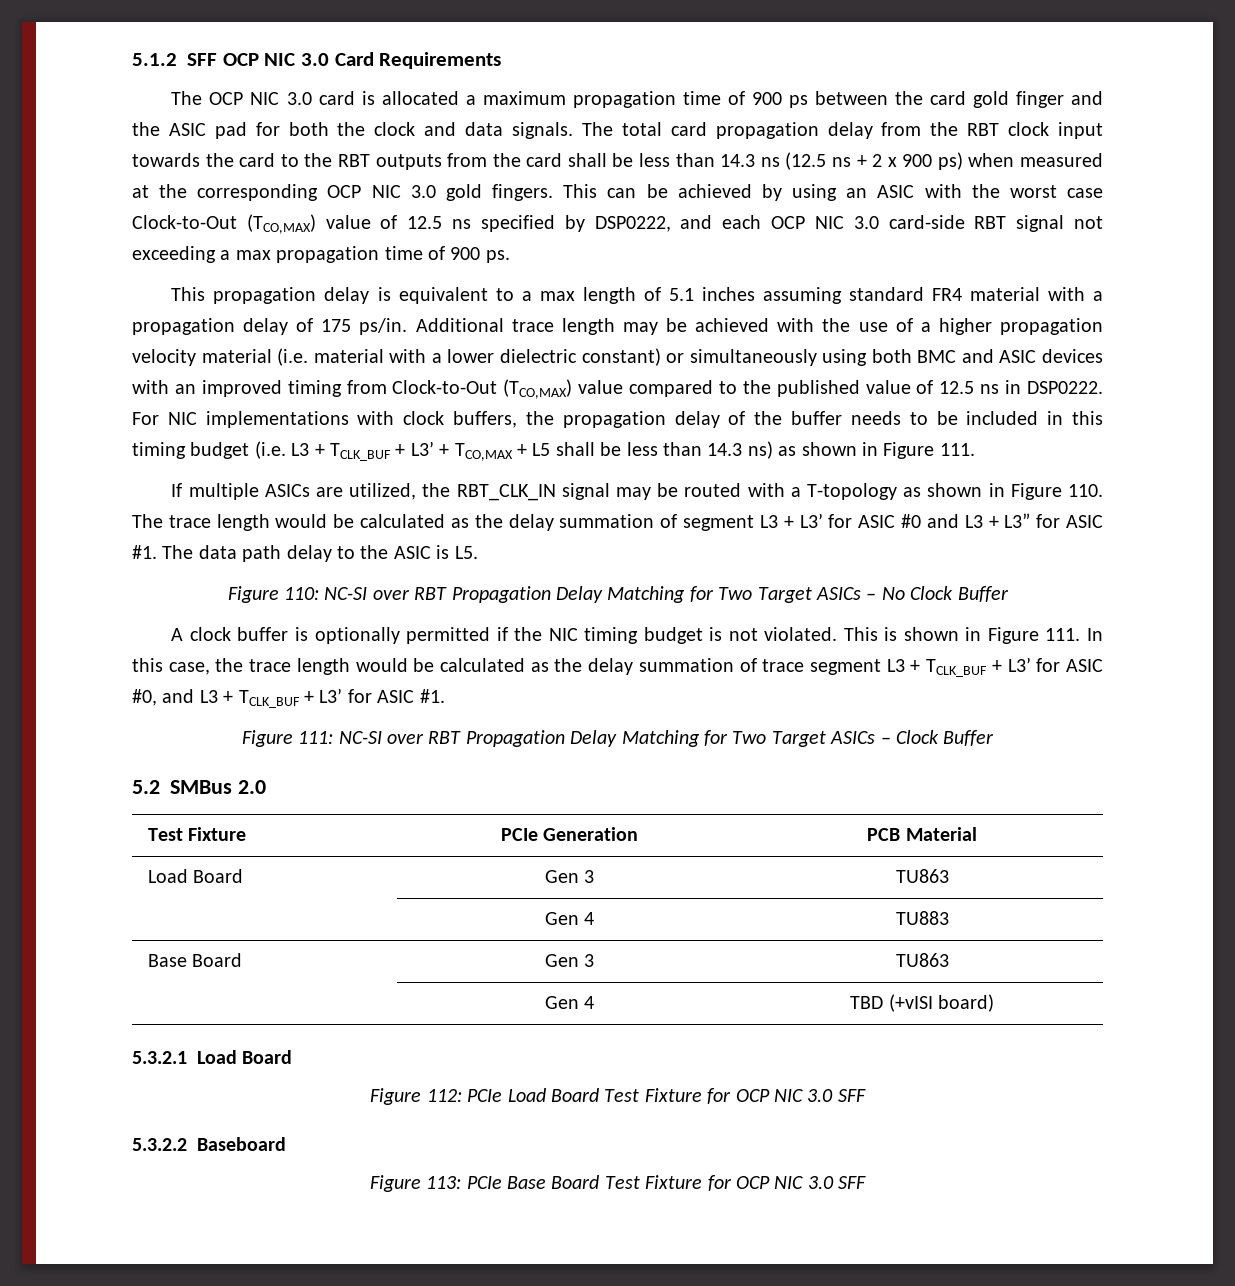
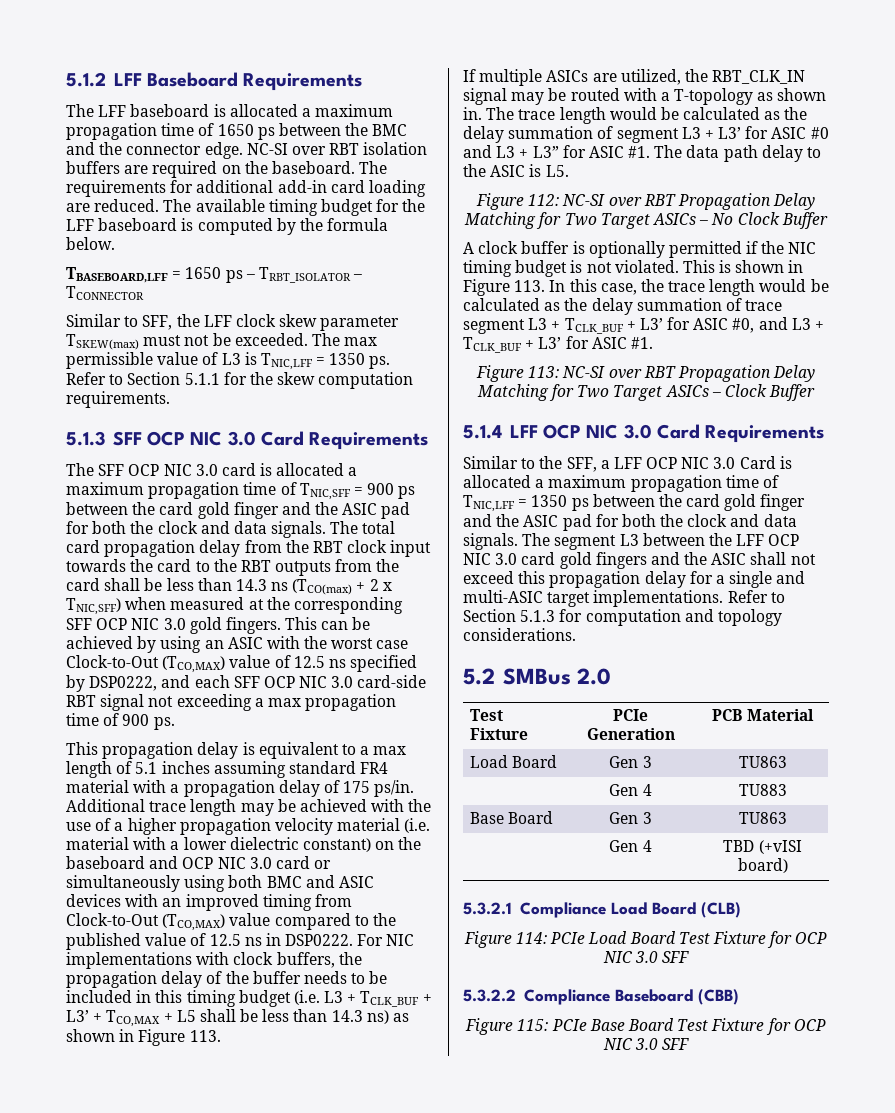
- 5.1.2 SFF OCP NIC 3.0 Card Requirements
+ 5.1.2 LFF Baseboard Requirements
+ The LFF baseboard is allocated a maximum propagation time of 1650 ps between the BMC and the connector edge. NC-SI over RBT isolation buffers are required on the baseboard. The requirements for additional add-in card loading are reduced. The available timing budget for the LFF baseboard is computed by the formula below.
+ TBASEBOARD,LFF = 1650 ps – TRBT_ISOLATOR – TCONNECTOR
+ Similar to SFF, the LFF clock skew parameter TSKEW(max) must not be exceeded. The max permissible value of L3 is TNIC,LFF = 1350 ps. Refer to Section 5.1.1 for the skew computation requirements.
+ 5.1.3 SFF OCP NIC 3.0 Card Requirements
- The OCP NIC 3.0 card is allocated a maximum propagation time of 900 ps between the card gold finger and the ASIC pad for both the clock and data signals.
+ The SFF OCP NIC 3.0 card is allocated a maximum propagation time of TNIC,SFF = 900 ps between the card gold finger and the ASIC pad for both the clock and data signals.
- The total card propagation delay from the RBT clock input towards the card to the RBT outputs from the card shall be less than 14.3 ns (12.5 ns + 2 x 900 ps) when measured at the corresponding OCP NIC 3.0 gold fingers.
+ The total card propagation delay from the RBT clock input towards the card to the RBT outputs from the card shall be less than 14.3 ns (TCO(max) + 2 x TNIC,SFF) when measured at the corresponding SFF OCP NIC 3.0 gold fingers.
- This can be achieved by using an ASIC with the worst case Clock-to-Out (TCO,MAX) value of 12.5 ns specified by DSP0222, and each OCP NIC 3.0 card-side RBT signal not exceeding a max propagation time of 900 ps.
+ This can be achieved by using an ASIC with the worst case Clock-to-Out (TCO,MAX) value of 12.5 ns specified by DSP0222, and each SFF OCP NIC 3.0 card-side RBT signal not exceeding a max propagation time of 900 ps.
- Additional trace length may be achieved with the use of a higher propagation velocity material (i.e. material with a lower dielectric constant) or simultaneously using both BMC and ASIC devices with an improved timing from Clock-to-Out (TCO,MAX) value compared to the published value of 12.5 ns in DSP0222.
+ Additional trace length may be achieved with the use of a higher propagation velocity material (i.e. material with a lower dielectric constant) on the baseboard and OCP NIC 3.0 card or simultaneously using both BMC and ASIC devices with an improved timing from Clock-to-Out (TCO,MAX) value compared to the published value of 12.5 ns in DSP0222.
- For NIC implementations with clock buffers, the propagation delay of the buffer needs to be included in this timing budget (i.e. L3 + TCLK_BUF + L3’ + TCO,MAX + L5 shall be less than 14.3 ns) as shown in Figure 111.
+ For NIC implementations with clock buffers, the propagation delay of the buffer needs to be included in this timing budget (i.e. L3 + TCLK_BUF + L3’ + TCO,MAX + L5 shall be less than 14.3 ns) as shown in Figure 113.
- If multiple ASICs are utilized, the RBT_CLK_IN signal may be routed with a T-topology as shown in Figure 110. The trace length would be calculated as the delay summation of segment L3 + L3’ for ASIC #0 and L3 + L3” for ASIC #1.
+ If multiple ASICs are utilized, the RBT_CLK_IN signal may be routed with a T-topology as shown in. The trace length would be calculated as the delay summation of segment L3 + L3’ for ASIC #0 and L3 + L3” for ASIC #1.
- Figure 110: NC-SI over RBT Propagation Delay Matching for Two Target ASICs – No Clock Buffer
+ Figure 112: NC-SI over RBT Propagation Delay Matching for Two Target ASICs – No Clock Buffer
- This is shown in Figure 111. In this case, the trace length would be calculated as the delay summation of trace segment L3 + TCLK_BUF + L3’ for ASIC #0, and L3 + TCLK_BUF + L3’ for ASIC #1.
+ This is shown in Figure 113. In this case, the trace length would be calculated as the delay summation of trace segment L3 + TCLK_BUF + L3’ for ASIC #0, and L3 + TCLK_BUF + L3’ for ASIC #1.
- Figure 111: NC-SI over RBT Propagation Delay Matching for Two Target ASICs – Clock Buffer
+ Figure 113: NC-SI over RBT Propagation Delay Matching for Two Target ASICs – Clock Buffer
+ 5.1.4 LFF OCP NIC 3.0 Card Requirements
+ Similar to the SFF, a LFF OCP NIC 3.0 Card is allocated a maximum propagation time of TNIC,LFF = 1350 ps between the card gold finger and the ASIC pad for both the clock and data signals. The segment L3 between the LFF OCP NIC 3.0 card gold fingers and the ASIC shall not exceed this propagation delay for a single and multi-ASIC target implementations. Refer to Section 5.1.3 for computation and topology considerations.
- 5.3.2.1 Load Board
- Figure 112: PCIe Load Board Test Fixture for OCP NIC 3.0 SFF
+ 5.3.2.1 Compliance Load Board (CLB)
+ Figure 114: PCIe Load Board Test Fixture for OCP NIC 3.0 SFF
- 5.3.2.2 Baseboard
- Figure 113: PCIe Base Board Test Fixture for OCP NIC 3.0 SFF
+ 5.3.2.2 Compliance Baseboard (CBB)
+ Figure 115: PCIe Base Board Test Fixture for OCP NIC 3.0 SFF

